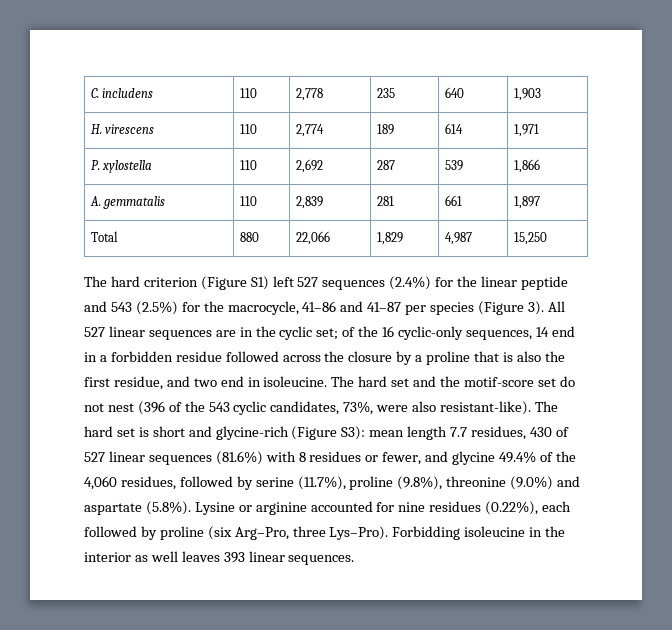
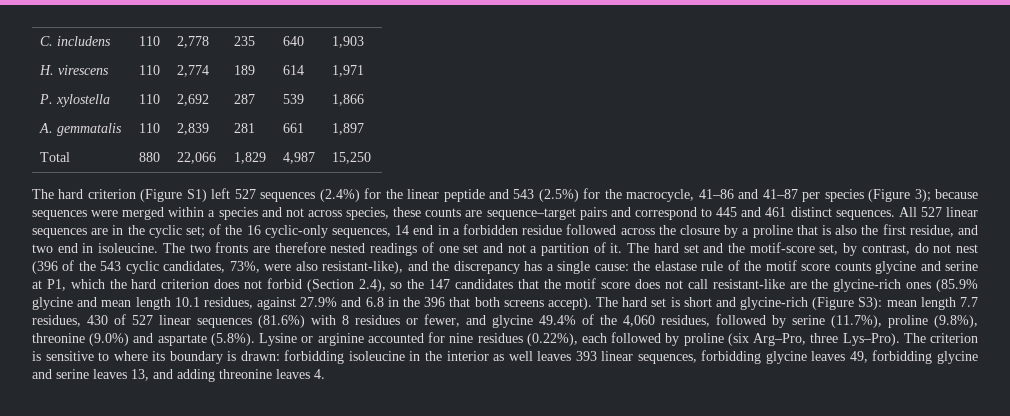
- The hard criterion (Figure S1) left 527 sequences (2.4%) for the linear peptide and 543 (2.5%) for the macrocycle, 41–86 and 41–87 per species (Figure 3).
+ The hard criterion (Figure S1) left 527 sequences (2.4%) for the linear peptide and 543 (2.5%) for the macrocycle, 41–86 and 41–87 per species (Figure 3); because sequences were merged within a species and not across species, these counts are sequence–target pairs and correspond to 445 and 461 distinct sequences.
- The hard set and the motif-score set do not nest (396 of the 543 cyclic candidates, 73%, were also resistant-like).
+ The two fronts are therefore nested readings of one set and not a partition of it. The hard set and the motif-score set, by contrast, do not nest (396 of the 543 cyclic candidates, 73%, were also resistant-like), and the discrepancy has a single cause: the elastase rule of the motif score counts glycine and serine at P1, which the hard criterion does not forbid (Section 2.4), so the 147 candidates that the motif score does not call resistant-like are the glycine-rich ones (85.9% glycine and mean length 10.1 residues, against 27.9% and 6.8 in the 396 that both screens accept).
- Forbidding isoleucine in the interior as well leaves 393 linear sequences.
+ The criterion is sensitive to where its boundary is drawn: forbidding isoleucine in the interior as well leaves 393 linear sequences, forbidding glycine leaves 49, forbidding glycine and serine leaves 13, and adding threonine leaves 4.

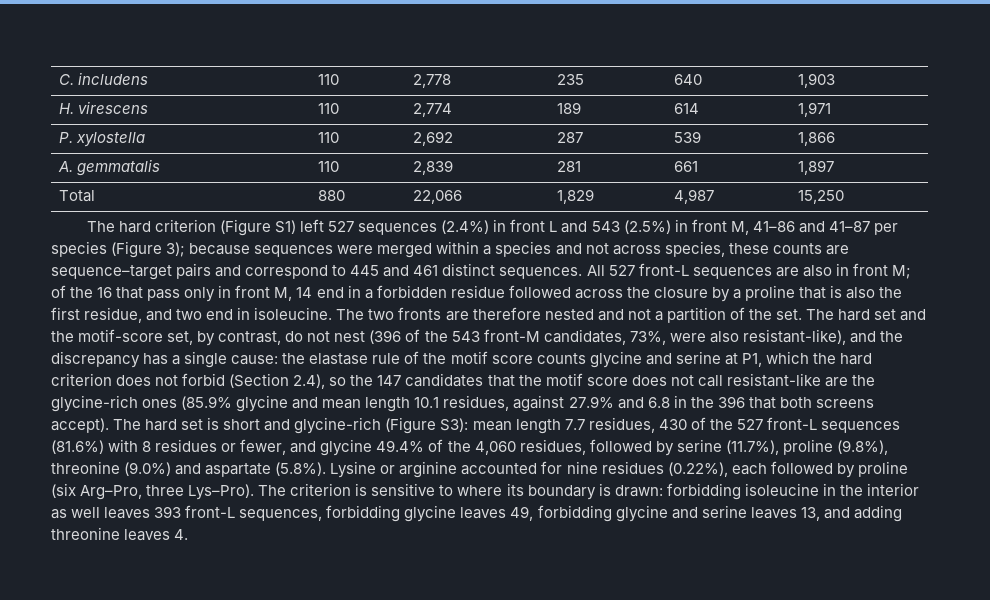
- The hard criterion (Figure S1) left 527 sequences (2.4%) for the linear peptide and 543 (2.5%) for the macrocycle, 41–86 and 41–87 per species (Figure 3); because sequences were merged within a species and not across species, these counts are sequence–target pairs and correspond to 445 and 461 distinct sequences.
+ The hard criterion (Figure S1) left 527 sequences (2.4%) in front L and 543 (2.5%) in front M, 41–86 and 41–87 per species (Figure 3); because sequences were merged within a species and not across species, these counts are sequence–target pairs and correspond to 445 and 461 distinct sequences.
- All 527 linear sequences are in the cyclic set; of the 16 cyclic-only sequences, 14 end in a forbidden residue followed across the closure by a proline that is also the first residue, and two end in isoleucine.
+ All 527 front-L sequences are also in front M; of the 16 that pass only in front M, 14 end in a forbidden residue followed across the closure by a proline that is also the first residue, and two end in isoleucine.
- The two fronts are therefore nested readings of one set and not a partition of it.
+ The two fronts are therefore nested and not a partition of the set.
- The hard set and the motif-score set, by contrast, do not nest (396 of the 543 cyclic candidates, 73%, were also resistant-like), and the discrepancy has a single cause:
+ The hard set and the motif-score set, by contrast, do not nest (396 of the 543 front-M candidates, 73%, were also resistant-like), and the discrepancy has a single cause:
- The hard set is short and glycine-rich (Figure S3): mean length 7.7 residues, 430 of 527 linear sequences (81.6%) with 8 residues or fewer, and glycine 49.4% of the 4,060 residues, followed by serine (11.7%), proline (9.8%), threonine (9.0%) and aspartate (5.8%). Lysine or arginine accounted for nine residues (0.22%), each followed by proline (six Arg–Pro, three Lys–Pro).
+ The hard set is short and glycine-rich (Figure S3): mean length 7.7 residues, 430 of the 527 front-L sequences (81.6%) with 8 residues or fewer, and glycine 49.4% of the 4,060 residues, followed by serine (11.7%), proline (9.8%), threonine (9.0%) and aspartate (5.8%). Lysine or arginine accounted for nine residues (0.22%), each followed by proline (six Arg–Pro, three Lys–Pro).
- The criterion is sensitive to where its boundary is drawn: forbidding isoleucine in the interior as well leaves 393 linear sequences, forbidding glycine leaves 49, forbidding glycine and serine leaves 13, and adding threonine leaves 4.
+ The criterion is sensitive to where its boundary is drawn: forbidding isoleucine in the interior as well leaves 393 front-L sequences, forbidding glycine leaves 49, forbidding glycine and serine leaves 13, and adding threonine leaves 4.

